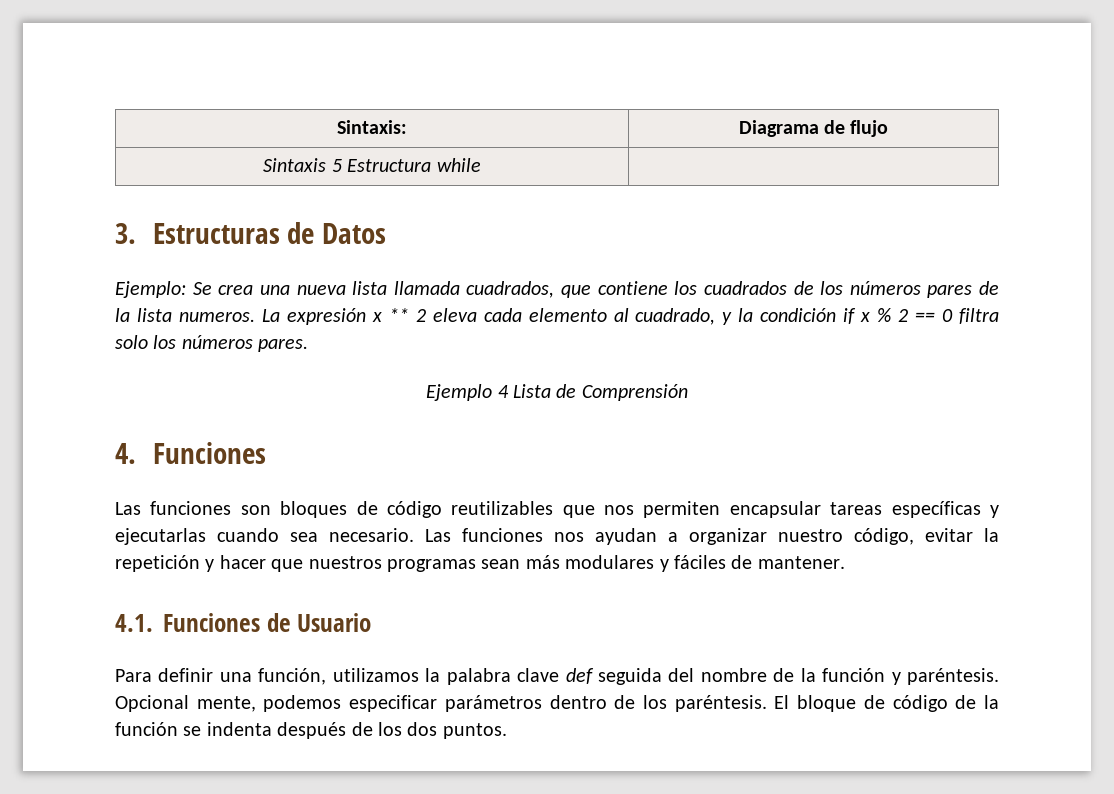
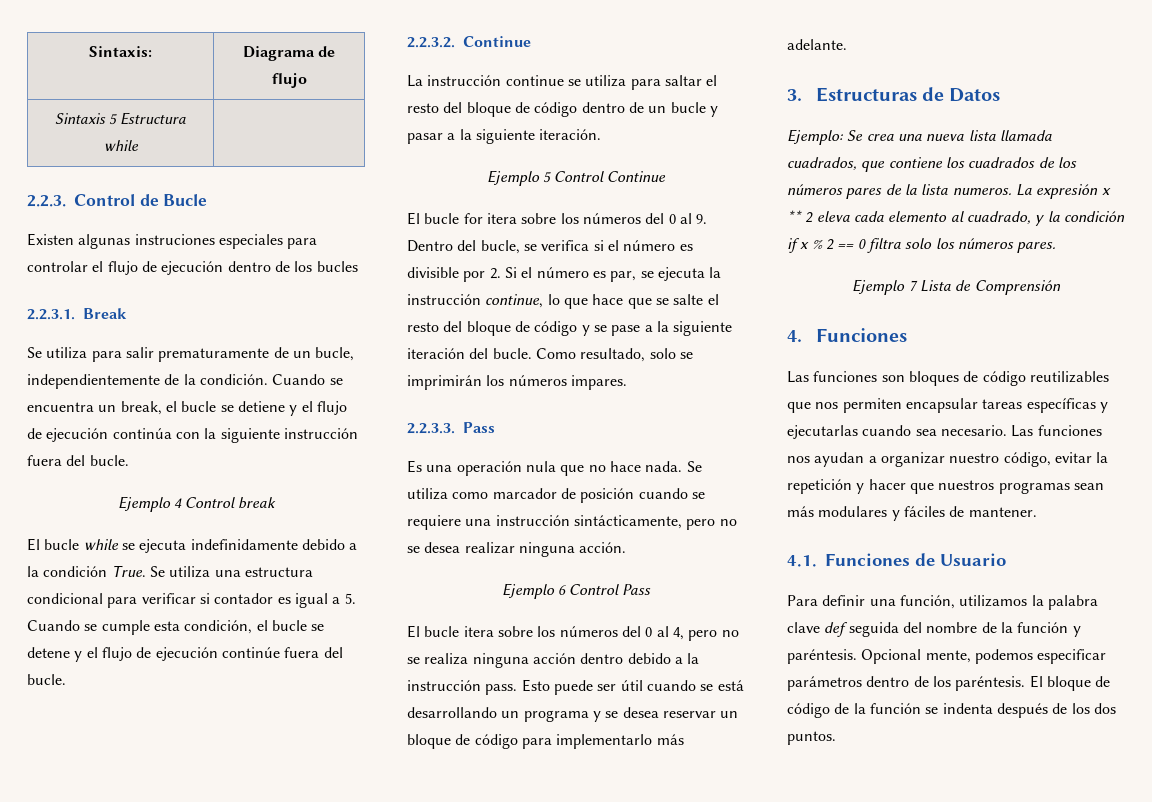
+ 2.2.3. Control de Bucle
+ Existen algunas instruciones especiales para controlar el flujo de ejecución dentro de los bucles
+ 2.2.3.1. Break
+ Se utiliza para salir prematuramente de un bucle, independientemente de la condición. Cuando se encuentra un break, el bucle se detiene y el flujo de ejecución continúa con la siguiente instrucción fuera del bucle.
+ Ejemplo 4 Control break
+ El bucle while se ejecuta indefinidamente debido a la condición True. Se utiliza una estructura condicional para verificar si contador es igual a 5. Cuando se cumple esta condición, el bucle se detene y el flujo de ejecución continúe fuera del bucle.
+ 2.2.3.2. Continue
+ La instrucción continue se utiliza para saltar el resto del bloque de código dentro de un bucle y pasar a la siguiente iteración.
+ Ejemplo 5 Control Continue
+ El bucle for itera sobre los números del 0 al 9. Dentro del bucle, se verifica si el número es divisible por 2. Si el número es par, se ejecuta la instrucción continue, lo que hace que se salte el resto del bloque de código y se pase a la siguiente iteración del bucle. Como resultado, solo se imprimirán los números impares.
+ 2.2.3.3. Pass
+ Es una operación nula que no hace nada. Se utiliza como marcador de posición cuando se requiere una instrucción sintácticamente, pero no se desea realizar ninguna acción.
+ Ejemplo 6 Control Pass
+ El bucle itera sobre los números del 0 al 4, pero no se realiza ninguna acción dentro debido a la instrucción pass. Esto puede ser útil cuando se está desarrollando un programa y se desea reservar un bloque de código para implementarlo más adelante.
- Ejemplo 4 Lista de Comprensión
+ Ejemplo 7 Lista de Comprensión

